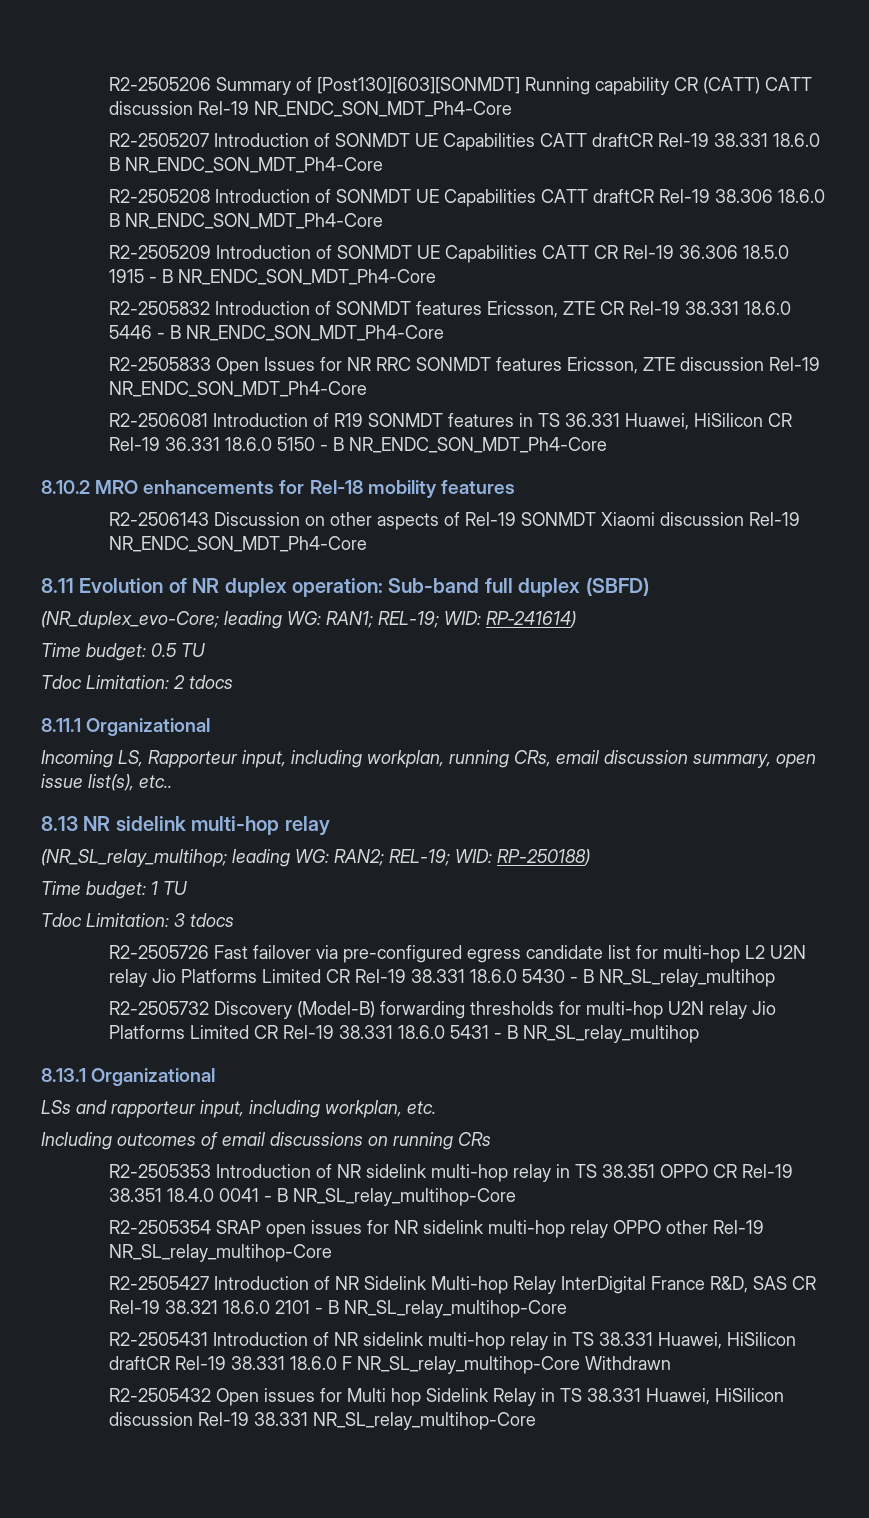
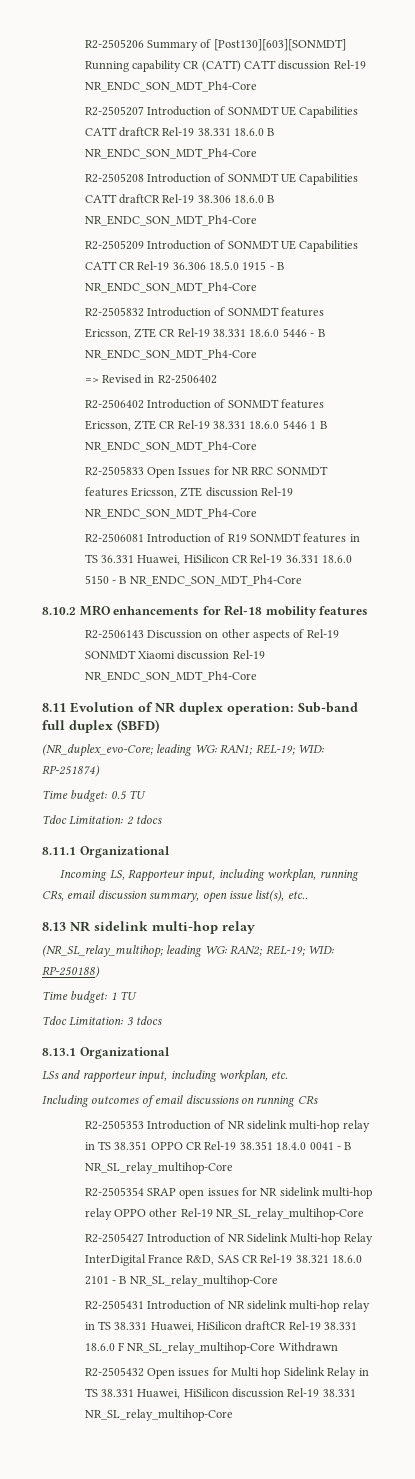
+ => Revised in R2-2506402
+ R2-2506402 Introduction of SONMDT features Ericsson, ZTE CR Rel-19 38.331 18.6.0 5446 1 B NR_ENDC_SON_MDT_Ph4-Core
- (NR_duplex_evo-Core; leading WG: RAN1; REL-19; WID: RP‑241614)
+ (NR_duplex_evo-Core; leading WG: RAN1; REL-19; WID: RP-251874)
- R2-2505726 Fast failover via pre-configured egress candidate list for multi-hop L2 U2N relay Jio Platforms Limited CR Rel-19 38.331 18.6.0 5430 - B NR_SL_relay_multihop
- R2-2505732 Discovery (Model-B) forwarding thresholds for multi-hop U2N relay Jio Platforms Limited CR Rel-19 38.331 18.6.0 5431 - B NR_SL_relay_multihop

